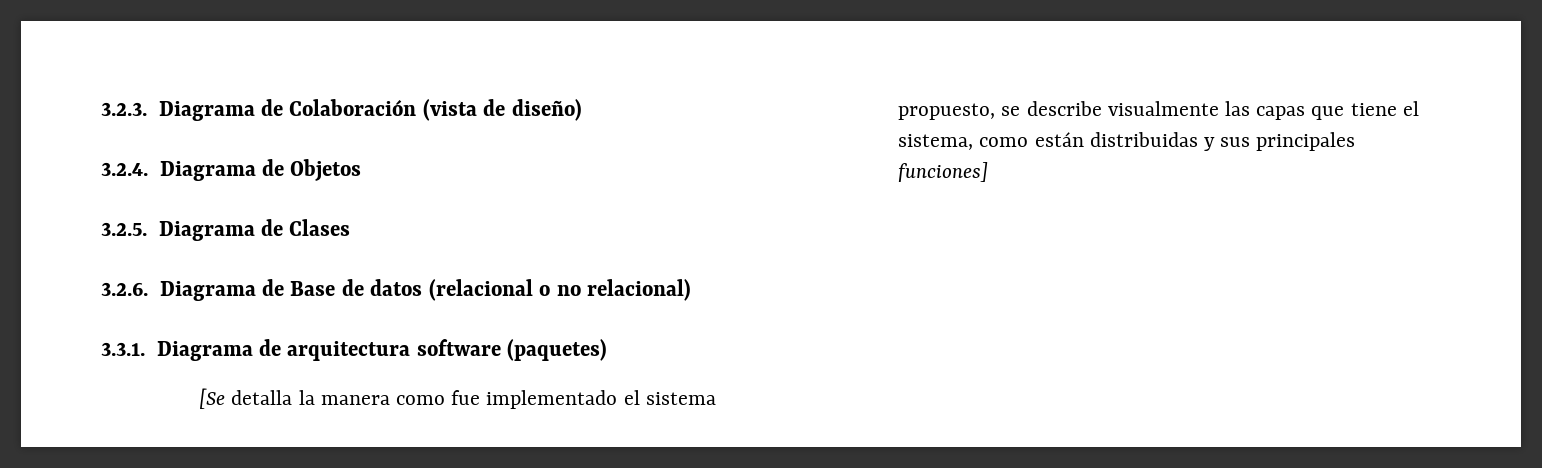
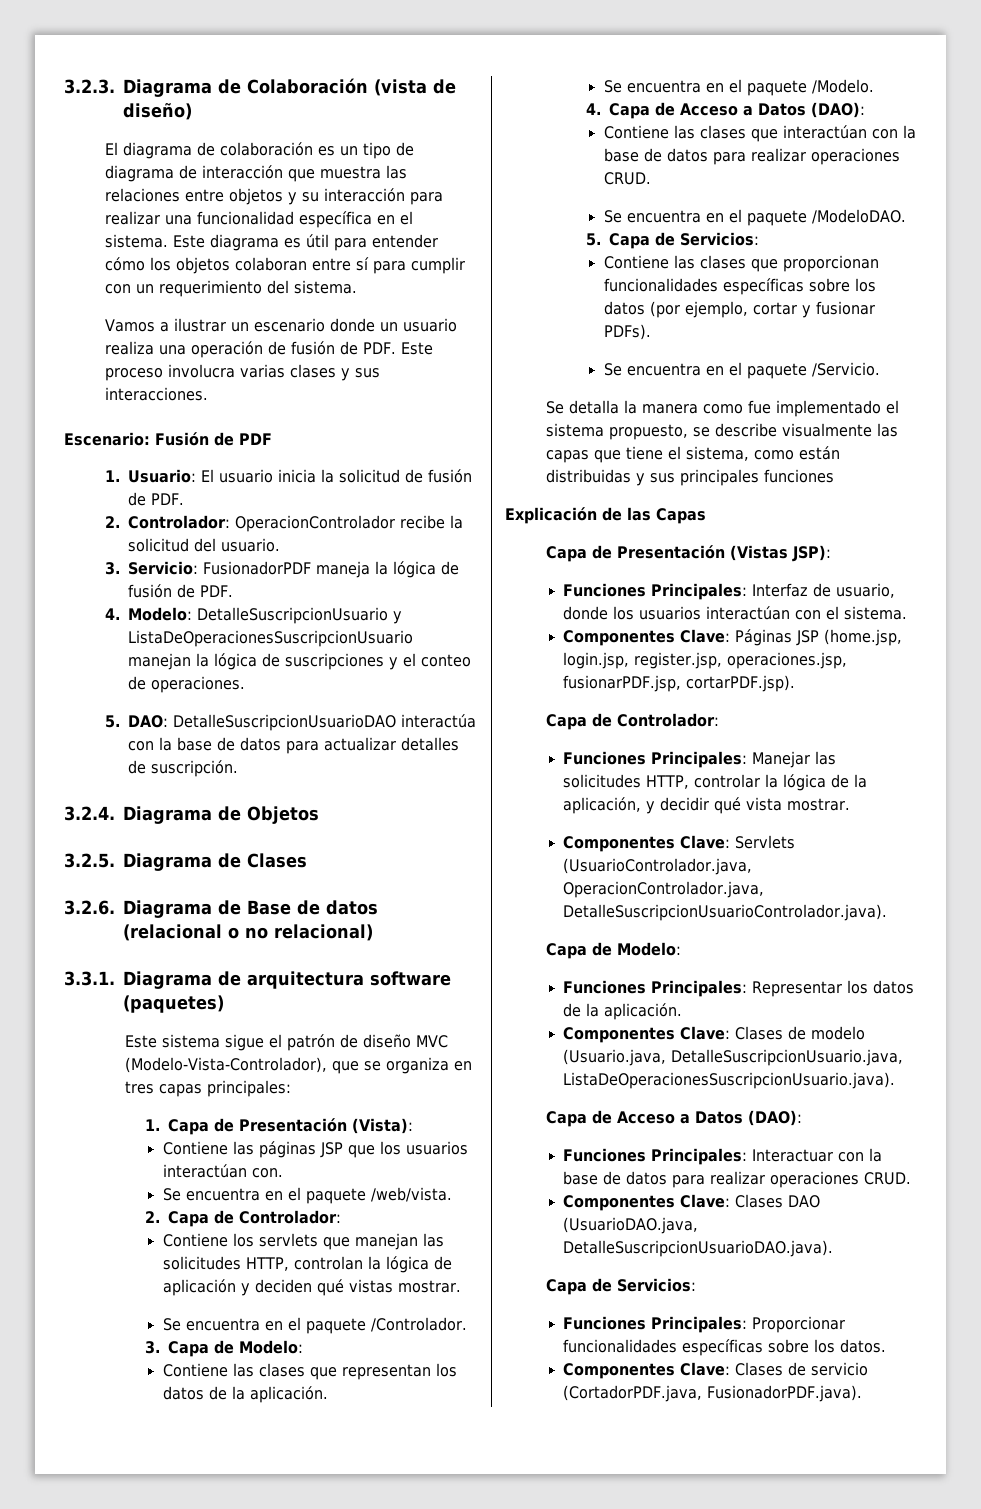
+ El diagrama de colaboración es un tipo de diagrama de interacción que muestra las relaciones entre objetos y su interacción para realizar una funcionalidad específica en el sistema. Este diagrama es útil para entender cómo los objetos colaboran entre sí para cumplir con un requerimiento del sistema.
+ Vamos a ilustrar un escenario donde un usuario realiza una operación de fusión de PDF. Este proceso involucra varias clases y sus interacciones.
+ Escenario: Fusión de PDF
+ 1. Usuario: El usuario inicia la solicitud de fusión de PDF.
+ 2. Controlador: OperacionControlador recibe la solicitud del usuario.
+ 3. Servicio: FusionadorPDF maneja la lógica de fusión de PDF.
+ 4. Modelo: DetalleSuscripcionUsuario y ListaDeOperacionesSuscripcionUsuario manejan la lógica de suscripciones y el conteo de operaciones.
+ 5. DAO: DetalleSuscripcionUsuarioDAO interactúa con la base de datos para actualizar detalles de suscripción.
- [Se detalla la manera como fue implementado el sistema propuesto, se describe visualmente las capas que tiene el sistema, como están distribuidas y sus principales funciones]
+ Este sistema sigue el patrón de diseño MVC (Modelo-Vista-Controlador), que se organiza en tres capas principales:
+ 1. Capa de Presentación (Vista):
+ Contiene las páginas JSP que los usuarios interactúan con.
+ Se encuentra en el paquete /web/vista.
+ 2. Capa de Controlador:
+ Contiene los servlets que manejan las solicitudes HTTP, controlan la lógica de aplicación y deciden qué vistas mostrar.
+ Se encuentra en el paquete /Controlador.
+ 3. Capa de Modelo:
+ Contiene las clases que representan los datos de la aplicación.
+ Se encuentra en el paquete /Modelo.
+ 4. Capa de Acceso a Datos (DAO):
+ Contiene las clases que interactúan con la base de datos para realizar operaciones CRUD.
+ Se encuentra en el paquete /ModeloDAO.
+ 5. Capa de Servicios:
+ Contiene las clases que proporcionan funcionalidades específicas sobre los datos (por ejemplo, cortar y fusionar PDFs).
+ Se encuentra en el paquete /Servicio.
+ Se detalla la manera como fue implementado el sistema propuesto, se describe visualmente las capas que tiene el sistema, como están distribuidas y sus principales funciones
+ Explicación de las Capas
+ Capa de Presentación (Vistas JSP):
+ Funciones Principales: Interfaz de usuario, donde los usuarios interactúan con el sistema.
+ Componentes Clave: Páginas JSP (home.jsp, login.jsp, register.jsp, operaciones.jsp, fusionarPDF.jsp, cortarPDF.jsp).
+ Capa de Controlador:
+ Funciones Principales: Manejar las solicitudes HTTP, controlar la lógica de la aplicación, y decidir qué vista mostrar.
+ Componentes Clave: Servlets (UsuarioControlador.java, OperacionControlador.java, DetalleSuscripcionUsuarioControlador.java).
+ Capa de Modelo:
+ Funciones Principales: Representar los datos de la aplicación.
+ Componentes Clave: Clases de modelo (Usuario.java, DetalleSuscripcionUsuario.java, ListaDeOperacionesSuscripcionUsuario.java).
+ Capa de Acceso a Datos (DAO):
+ Funciones Principales: Interactuar con la base de datos para realizar operaciones CRUD.
+ Componentes Clave: Clases DAO (UsuarioDAO.java, DetalleSuscripcionUsuarioDAO.java).
+ Capa de Servicios:
+ Funciones Principales: Proporcionar funcionalidades específicas sobre los datos.
+ Componentes Clave: Clases de servicio (CortadorPDF.java, FusionadorPDF.java).

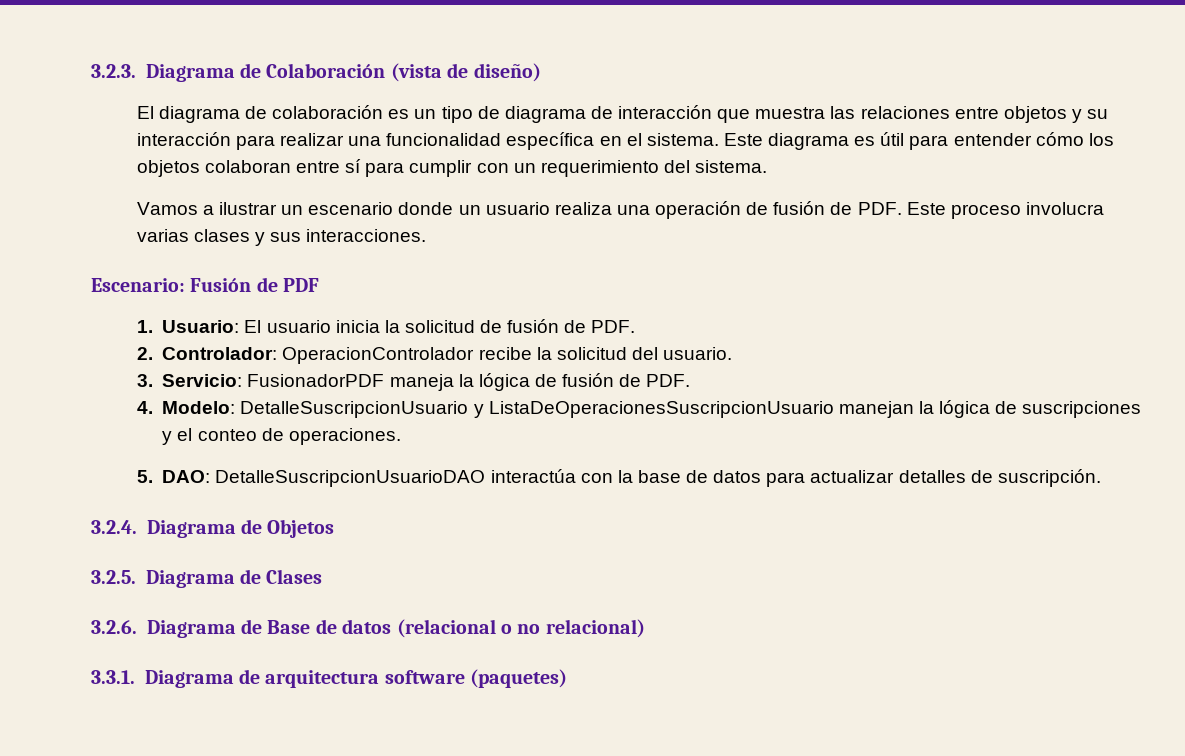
- Este sistema sigue el patrón de diseño MVC (Modelo-Vista-Controlador), que se organiza en tres capas principales:
- 1. Capa de Presentación (Vista):
- Contiene las páginas JSP que los usuarios interactúan con.
- Se encuentra en el paquete /web/vista.
- 2. Capa de Controlador:
- Contiene los servlets que manejan las solicitudes HTTP, controlan la lógica de aplicación y deciden qué vistas mostrar.
- Se encuentra en el paquete /Controlador.
- 3. Capa de Modelo:
- Contiene las clases que representan los datos de la aplicación.
- Se encuentra en el paquete /Modelo.
- 4. Capa de Acceso a Datos (DAO):
- Contiene las clases que interactúan con la base de datos para realizar operaciones CRUD.
- Se encuentra en el paquete /ModeloDAO.
- 5. Capa de Servicios:
- Contiene las clases que proporcionan funcionalidades específicas sobre los datos (por ejemplo, cortar y fusionar PDFs).
- Se encuentra en el paquete /Servicio.
- Se detalla la manera como fue implementado el sistema propuesto, se describe visualmente las capas que tiene el sistema, como están distribuidas y sus principales funciones
- Explicación de las Capas
- Capa de Presentación (Vistas JSP):
- Funciones Principales: Interfaz de usuario, donde los usuarios interactúan con el sistema.
- Componentes Clave: Páginas JSP (home.jsp, login.jsp, register.jsp, operaciones.jsp, fusionarPDF.jsp, cortarPDF.jsp).
- Capa de Controlador:
- Funciones Principales: Manejar las solicitudes HTTP, controlar la lógica de la aplicación, y decidir qué vista mostrar.
- Componentes Clave: Servlets (UsuarioControlador.java, OperacionControlador.java, DetalleSuscripcionUsuarioControlador.java).
- Capa de Modelo:
- Funciones Principales: Representar los datos de la aplicación.
- Componentes Clave: Clases de modelo (Usuario.java, DetalleSuscripcionUsuario.java, ListaDeOperacionesSuscripcionUsuario.java).
- Capa de Acceso a Datos (DAO):
- Funciones Principales: Interactuar con la base de datos para realizar operaciones CRUD.
- Componentes Clave: Clases DAO (UsuarioDAO.java, DetalleSuscripcionUsuarioDAO.java).
- Capa de Servicios:
- Funciones Principales: Proporcionar funcionalidades específicas sobre los datos.
- Componentes Clave: Clases de servicio (CortadorPDF.java, FusionadorPDF.java).

